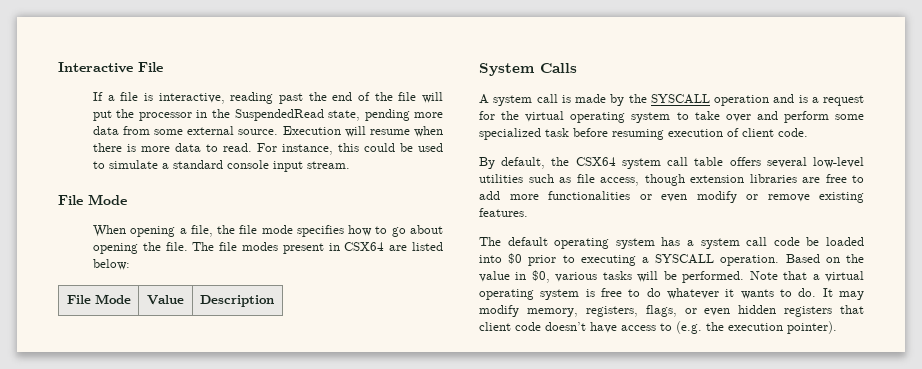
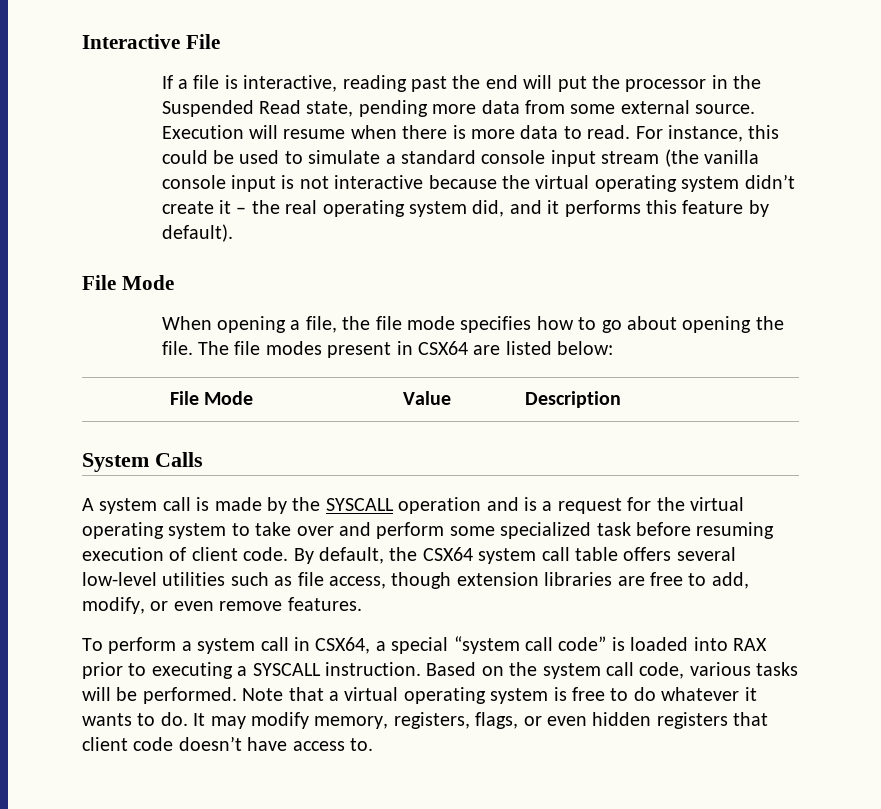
- If a file is interactive, reading past the end of the file will put the processor in the SuspendedRead state, pending more data from some external source.
+ If a file is interactive, reading past the end will put the processor in the Suspended Read state, pending more data from some external source.
- For instance, this could be used to simulate a standard console input stream.
+ For instance, this could be used to simulate a standard console input stream (the vanilla console input is not interactive because the virtual operating system didn’t create it – the real operating system did, and it performs this feature by default).
- A system call is made by the SYSCALL operation and is a request for the virtual operating system to take over and perform some specialized task before resuming execution of client code.
- By default, the CSX64 system call table offers several low-level utilities such as file access, though extension libraries are free to add more functionalities or even modify or remove existing features.
- The default operating system has a system call code be loaded into $0 prior to executing a SYSCALL operation.
+ A system call is made by the SYSCALL operation and is a request for the virtual operating system to take over and perform some specialized task before resuming execution of client code. By default, the CSX64 system call table offers several low-level utilities such as file access, though extension libraries are free to add, modify, or even remove features.
+ To perform a system call in CSX64, a special “system call code” is loaded into RAX prior to executing a SYSCALL instruction.
- Based on the value in $0, various tasks will be performed.
+ Based on the system call code, various tasks will be performed.
- It may modify memory, registers, flags, or even hidden registers that client code doesn’t have access to (e.g. the execution pointer).
+ It may modify memory, registers, flags, or even hidden registers that client code doesn’t have access to.

